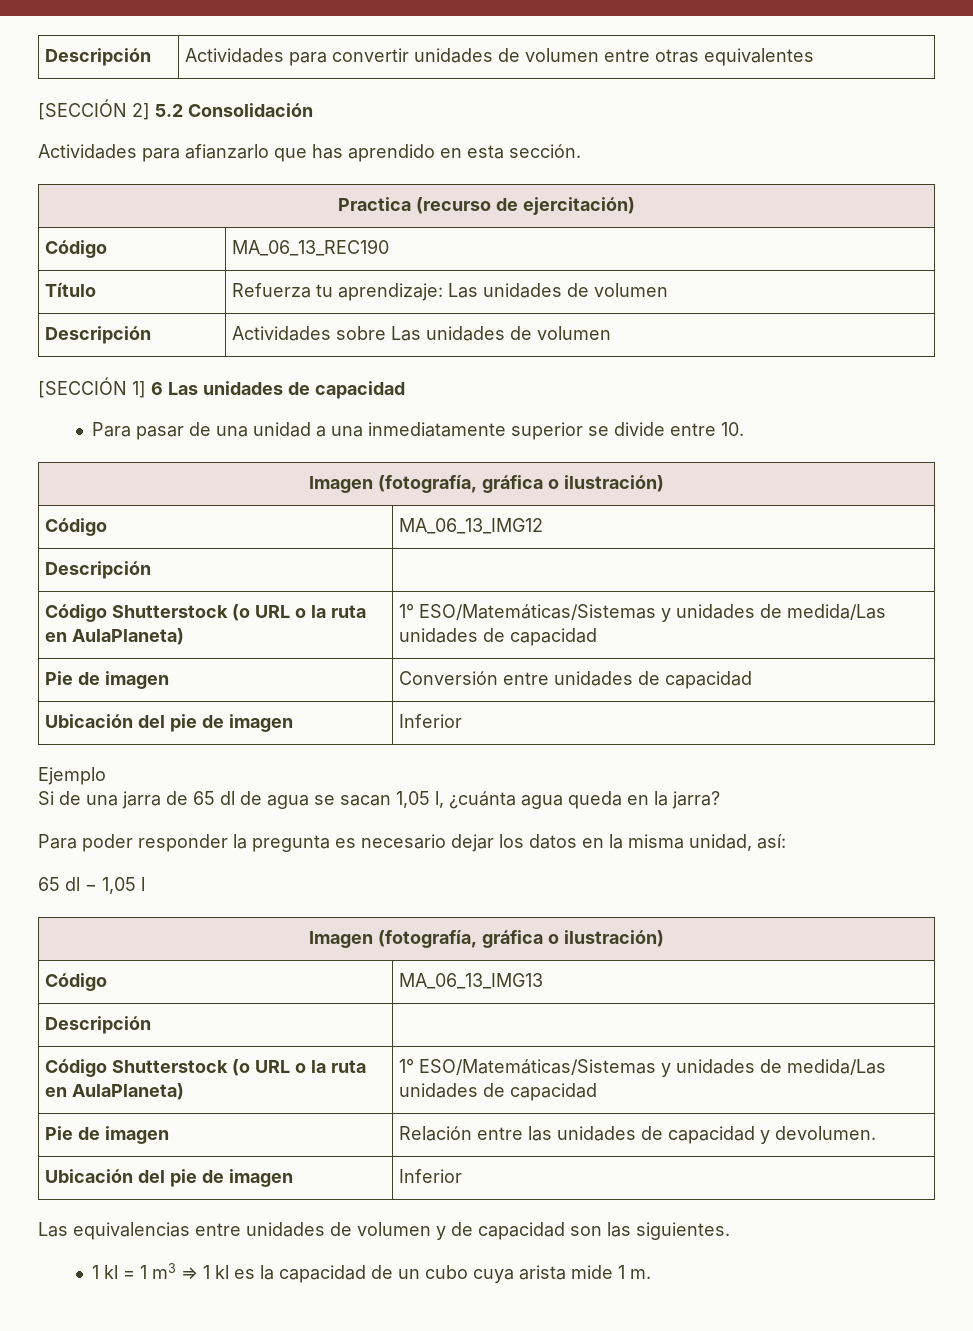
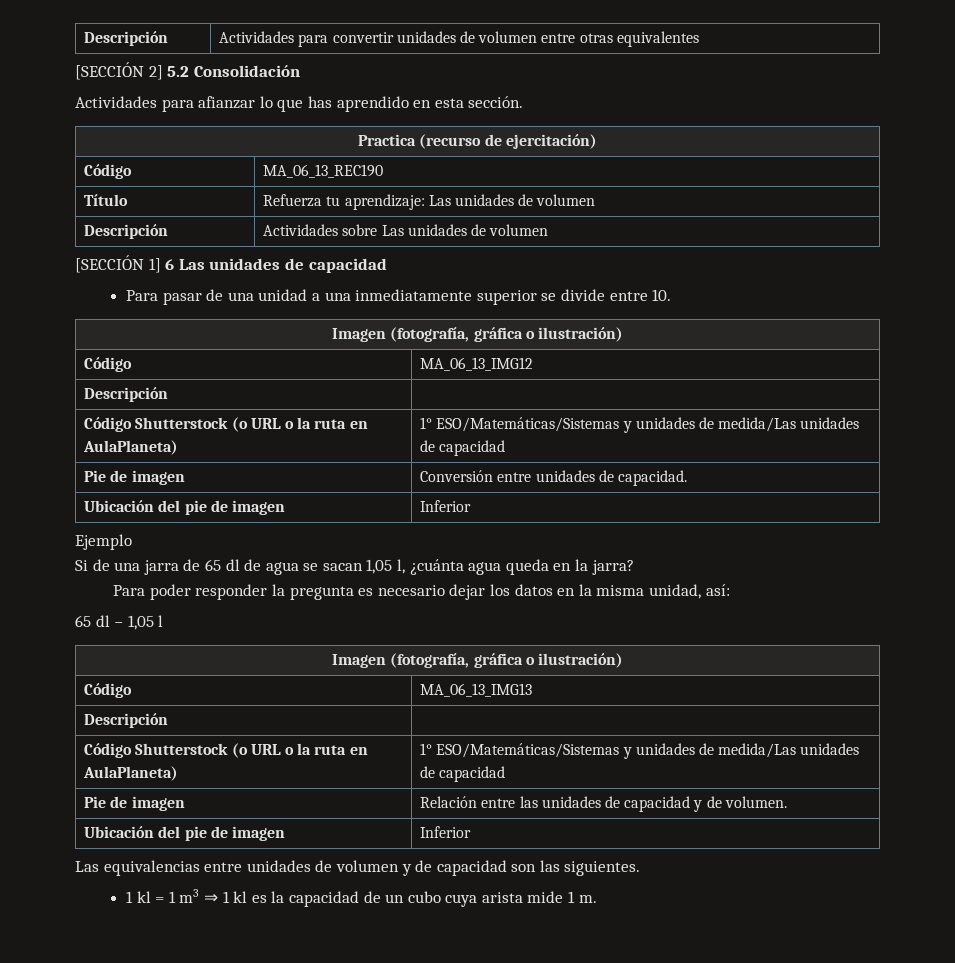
- Actividades para afianzarlo que has aprendido en esta sección.
+ Actividades para afianzar lo que has aprendido en esta sección.
- Pie de imagen | Conversión entre unidades de capacidad
+ Pie de imagen | Conversión entre unidades de capacidad.
- Pie de imagen | Relación entre las unidades de capacidad y devolumen.
+ Pie de imagen | Relación entre las unidades de capacidad y de volumen.

